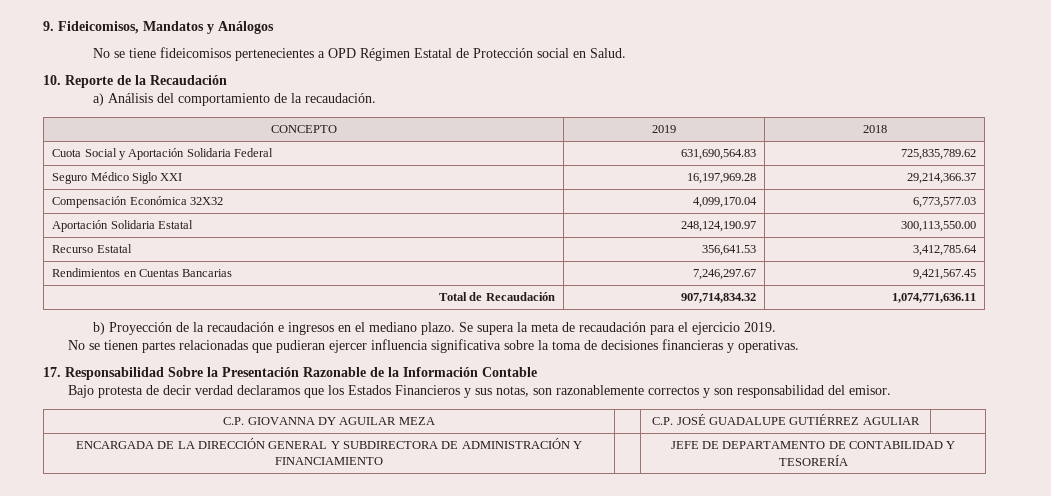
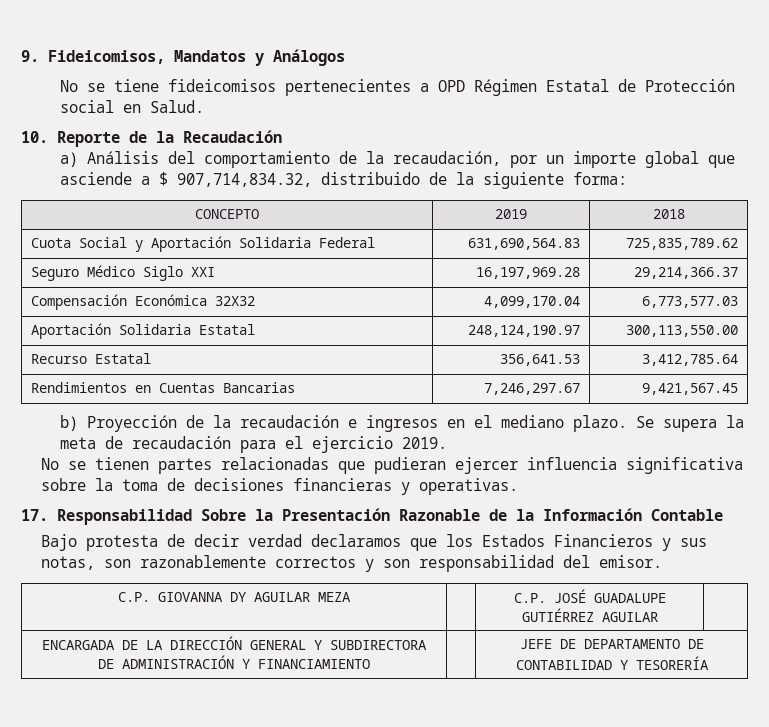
- a) Análisis del comportamiento de la recaudación.
+ a) Análisis del comportamiento de la recaudación, por un importe global que asciende a $ 907,714,834.32, distribuido de la siguiente forma:
- Total de Recaudación | 907,714,834.32 | 1,074,771,636.11
- C.P. GIOVANNA DY AGUILAR MEZA | | C.P. JOSÉ GUADALUPE GUTIÉRREZ AGULIAR |
+ C.P. GIOVANNA DY AGUILAR MEZA | | C.P. JOSÉ GUADALUPE GUTIÉRREZ AGUILAR |

